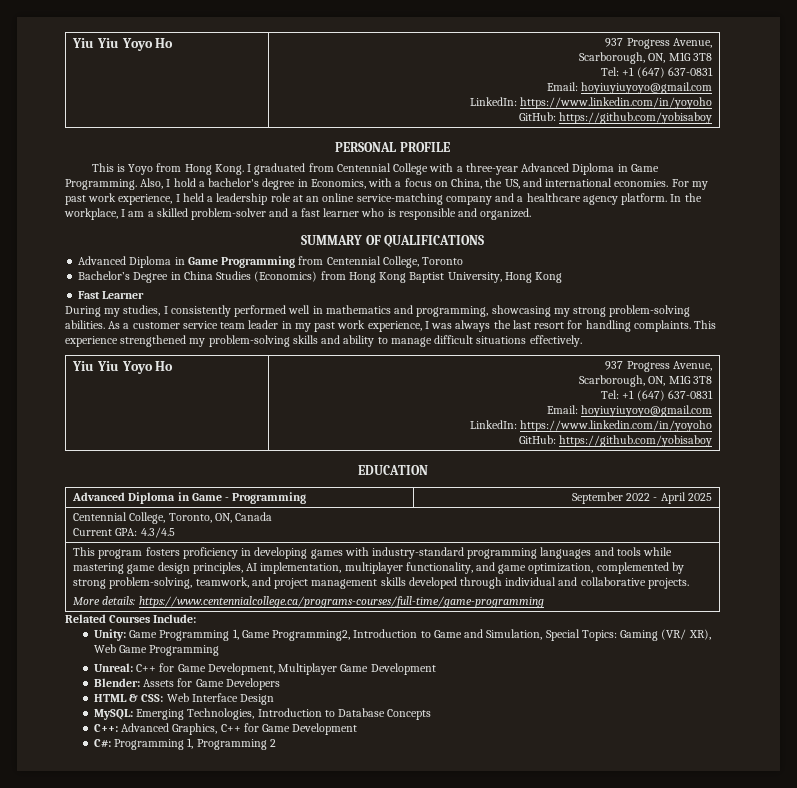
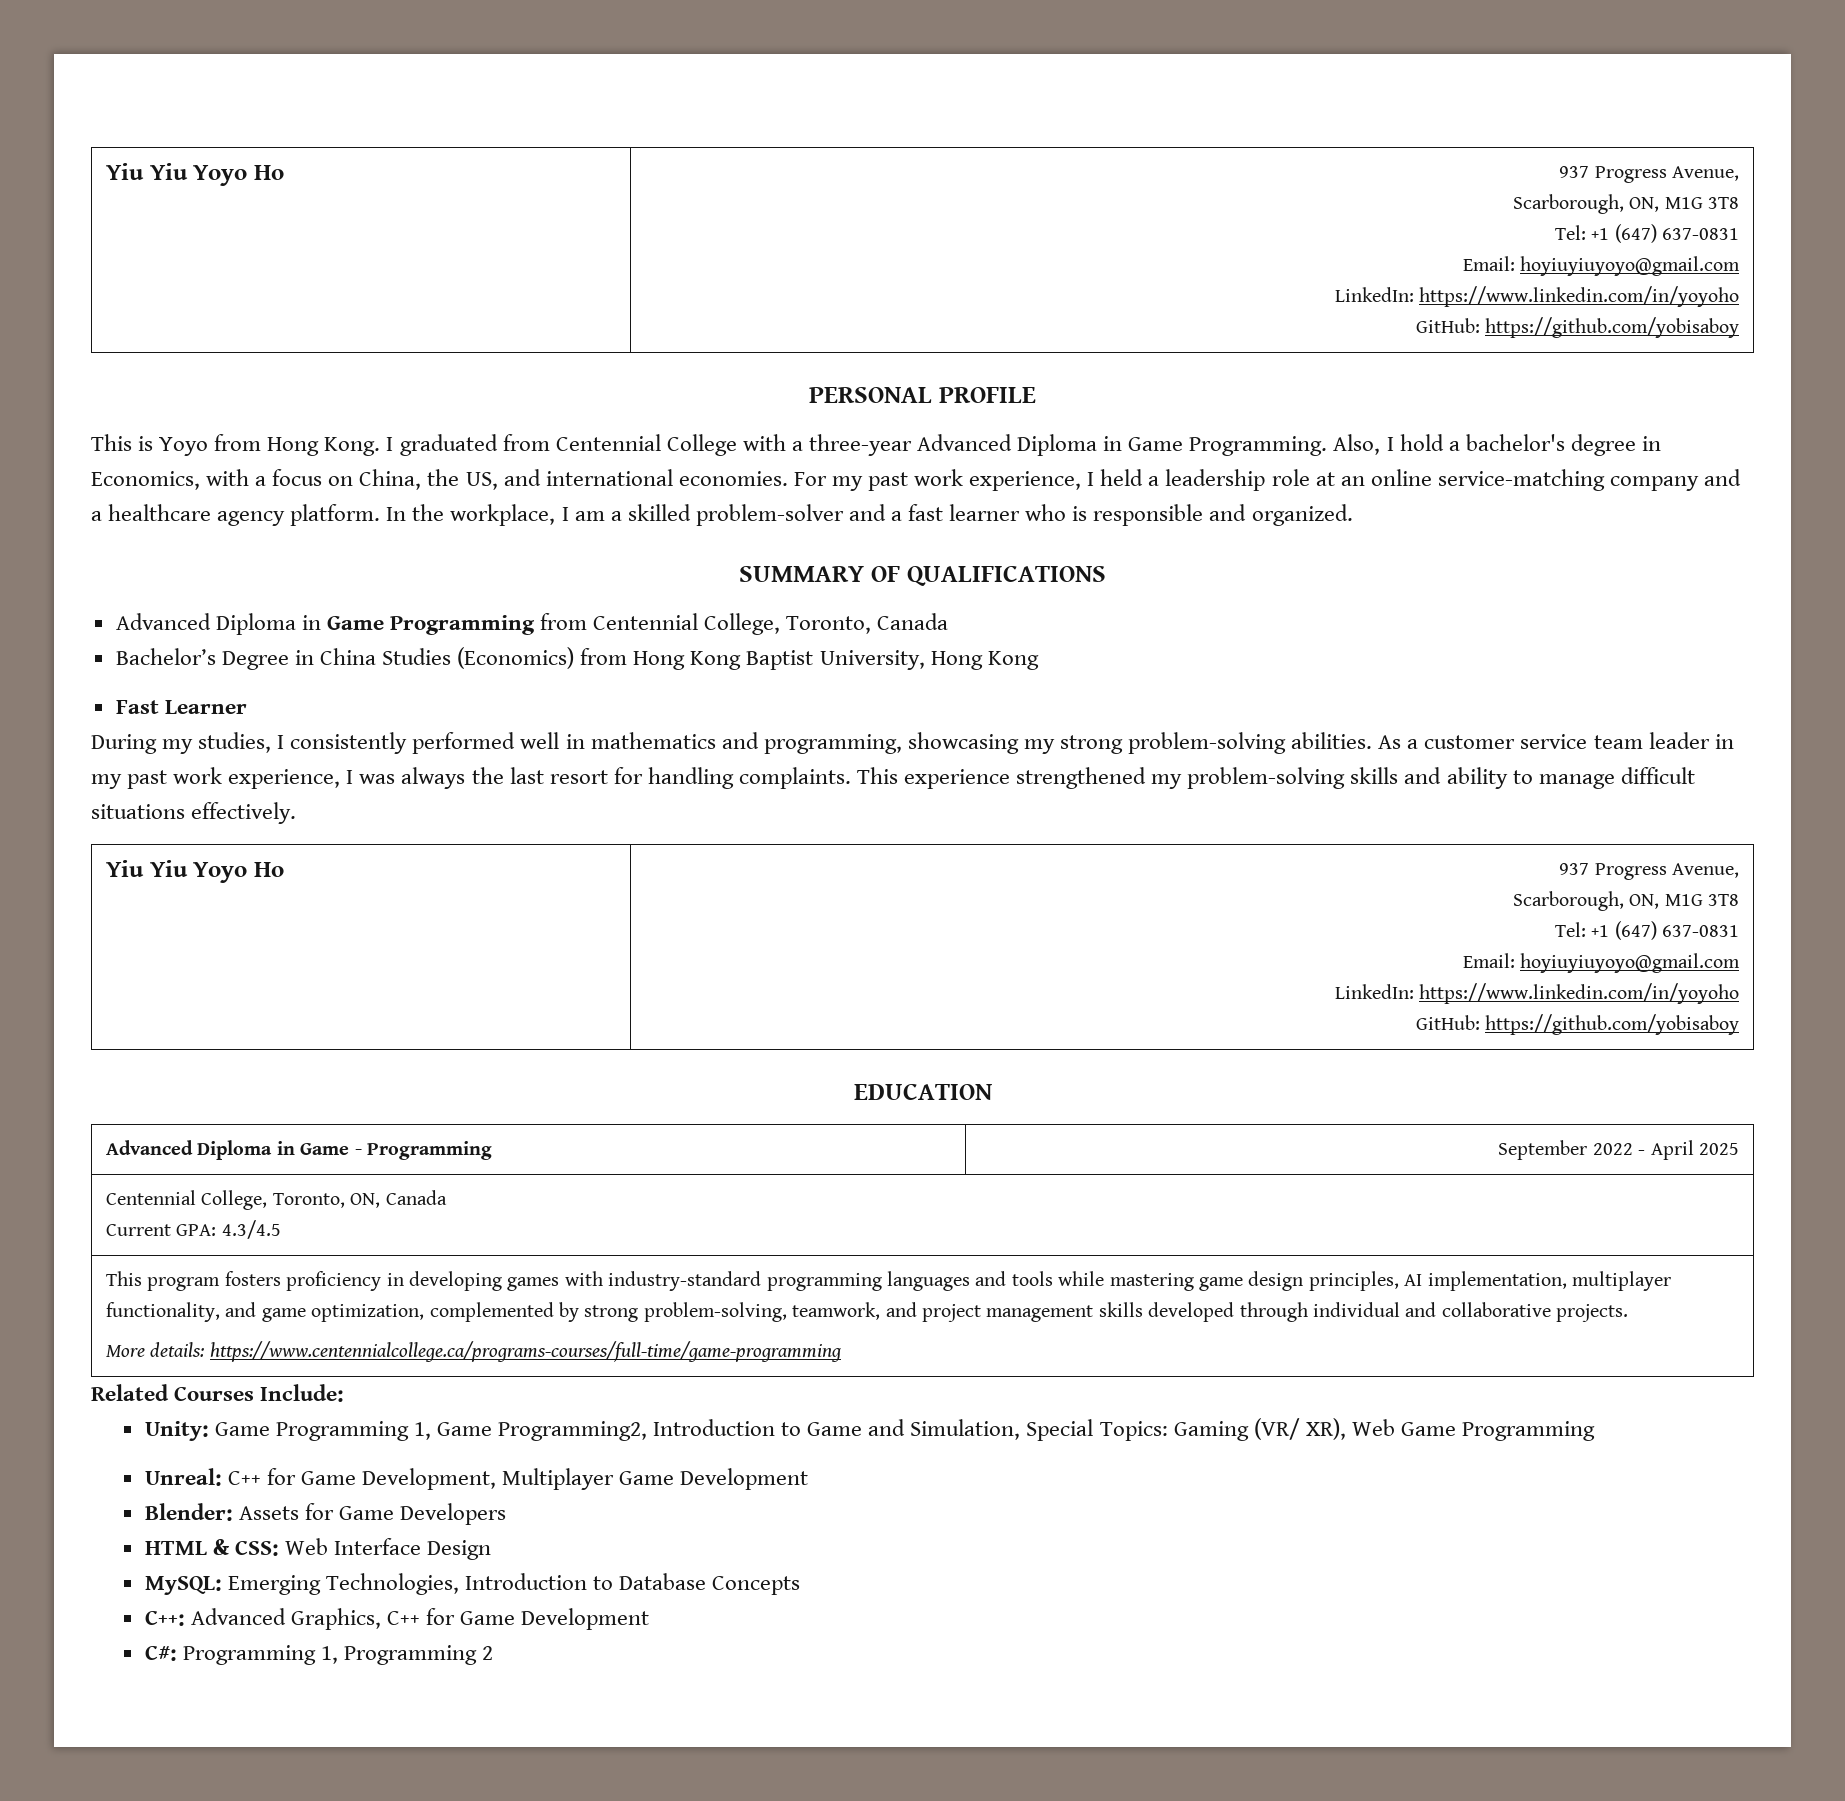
- Advanced Diploma in Game Programming from Centennial College, Toronto
+ Advanced Diploma in Game Programming from Centennial College, Toronto, Canada

